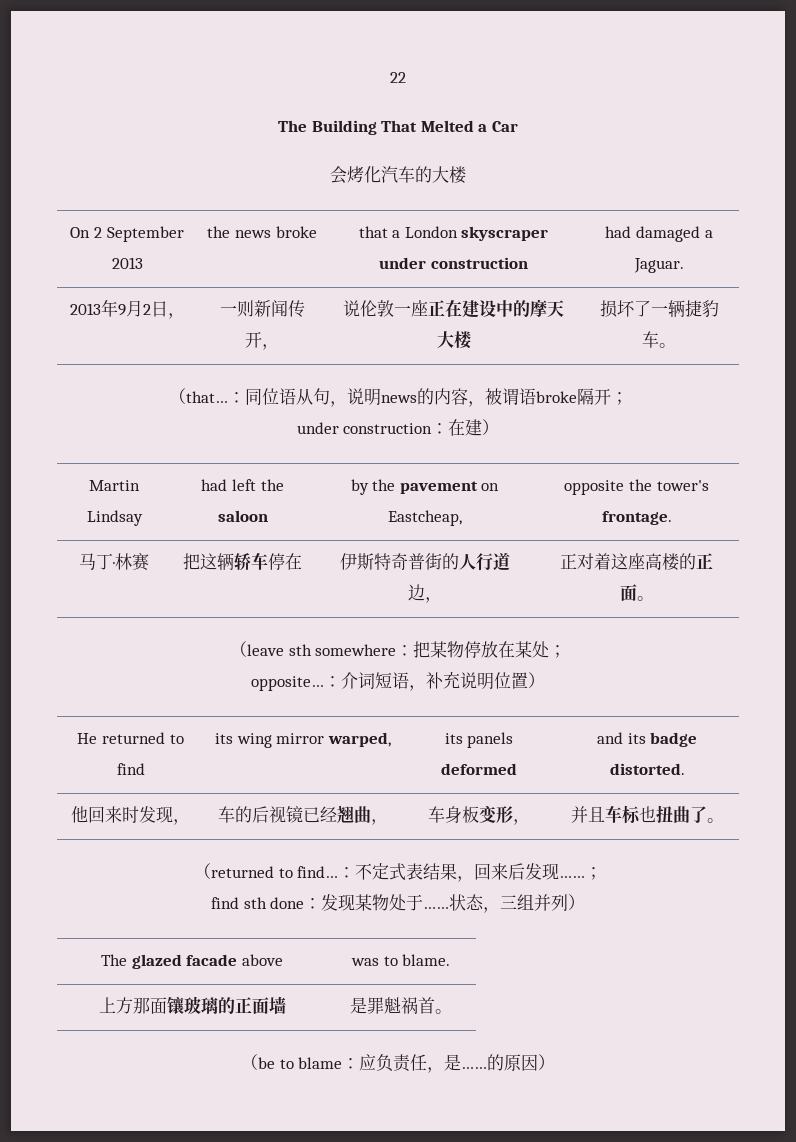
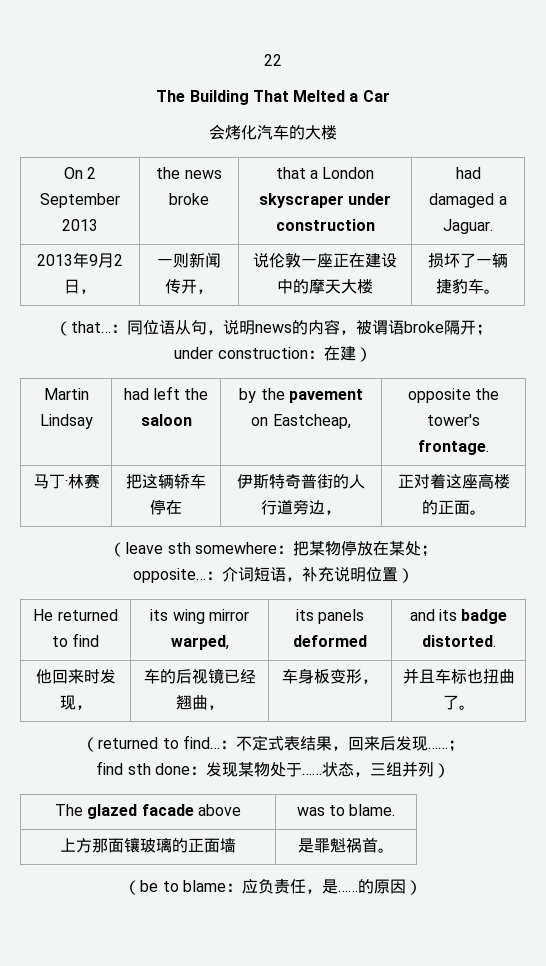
- 马丁·林赛 | 把这辆轿车停在 | 伊斯特奇普街的人行道边， | 正对着这座高楼的正面。
+ 马丁·林赛 | 把这辆轿车停在 | 伊斯特奇普街的人行道旁边， | 正对着这座高楼的正面。

